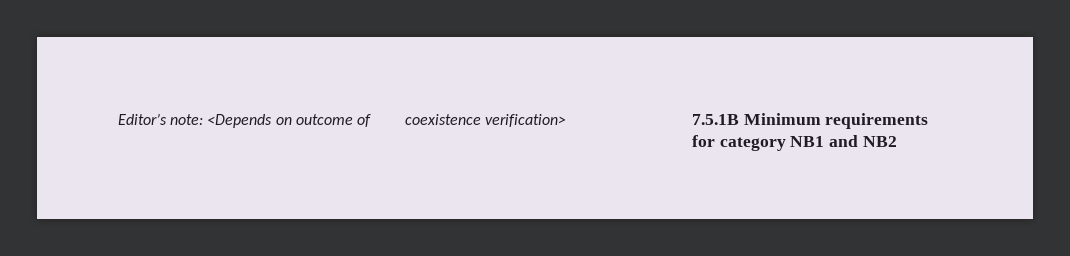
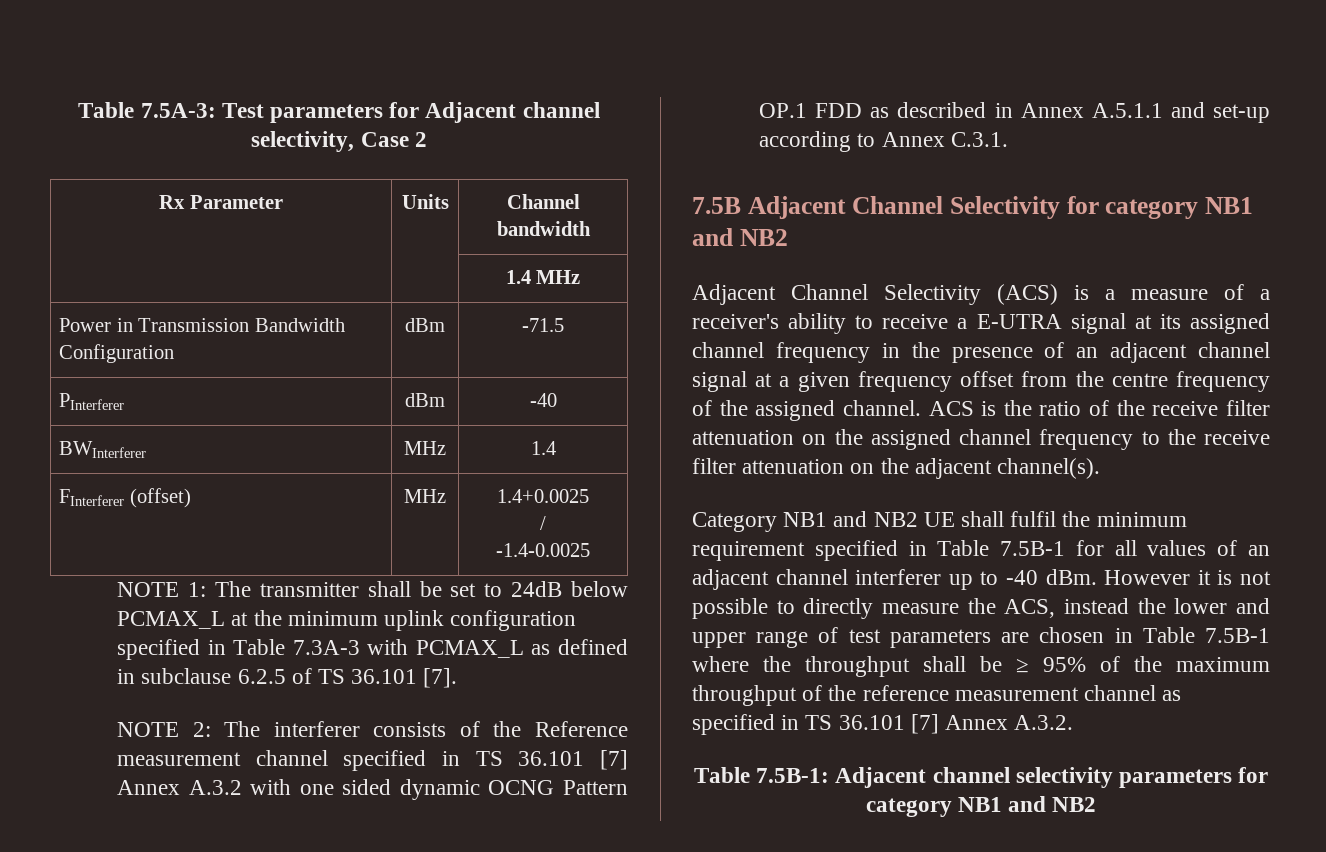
- Editor’s note: <Depends on outcome of coexistence verification>
- 7.5.1B Minimum requirements for category NB1 and NB2
+ Table 7.5A-3: Test parameters for Adjacent channel selectivity, Case 2
+ Rx Parameter | Units | Channel bandwidth
+ | | 1.4 MHz
+ Power in Transmission Bandwidth Configuration | dBm | -71.5
+ PInterferer | dBm | -40
+ BWInterferer | MHz | 1.4
+ FInterferer (offset) | MHz | 1.4+0.0025
+ /
+ -1.4-0.0025
+ NOTE 1: The transmitter shall be set to 24dB below PCMAX_L at the minimum uplink configuration specified in Table 7.3A-3 with PCMAX_L as defined in subclause 6.2.5 of TS 36.101 [7].
+ NOTE 2: The interferer consists of the Reference measurement channel specified in TS 36.101 [7] Annex A.3.2 with one sided dynamic OCNG Pattern OP.1 FDD as described in Annex A.5.1.1 and set-up according to Annex C.3.1.
+ 7.5B Adjacent Channel Selectivity for category NB1 and NB2
+ Adjacent Channel Selectivity (ACS) is a measure of a receiver's ability to receive a E-UTRA signal at its assigned channel frequency in the presence of an adjacent channel signal at a given frequency offset from the centre frequency of the assigned channel. ACS is the ratio of the receive filter attenuation on the assigned channel frequency to the receive filter attenuation on the adjacent channel(s).
+ Category NB1 and NB2 UE shall fulfil the minimum requirement specified in Table 7.5B-1 for all values of an adjacent channel interferer up to -40 dBm. However it is not possible to directly measure the ACS, instead the lower and upper range of test parameters are chosen in Table 7.5B-1 where the throughput shall be ≥ 95% of the maximum throughput of the reference measurement channel as specified in TS 36.101 [7] Annex A.3.2.
+ Table 7.5B-1: Adjacent channel selectivity parameters for category NB1 and NB2

